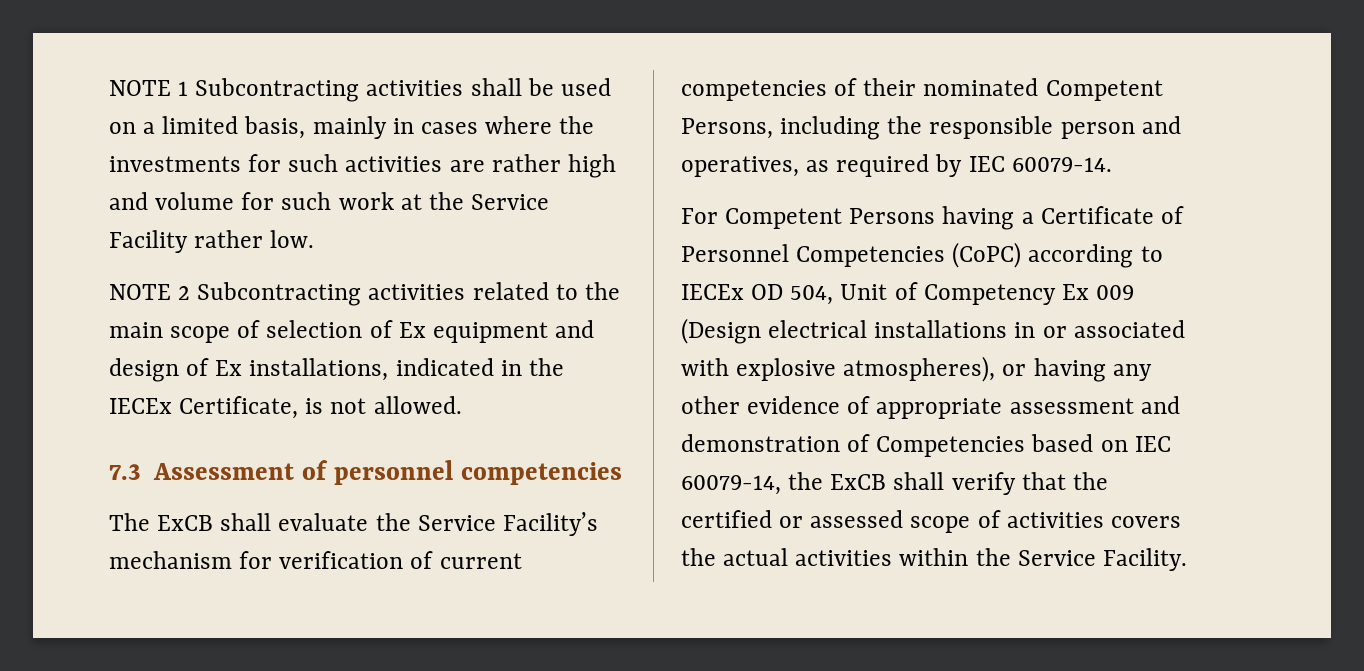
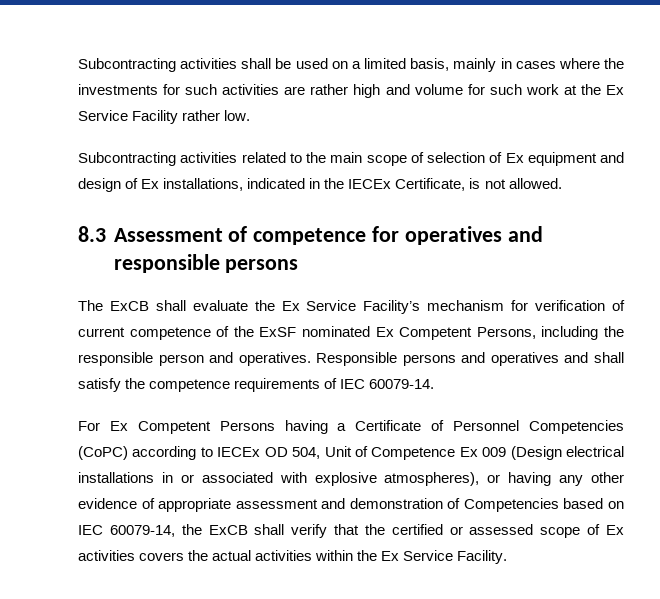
- NOTE 1 Subcontracting activities shall be used on a limited basis, mainly in cases where the investments for such activities are rather high and volume for such work at the Service Facility rather low.
+ Subcontracting activities shall be used on a limited basis, mainly in cases where the investments for such activities are rather high and volume for such work at the Ex Service Facility rather low.
- NOTE 2 Subcontracting activities related to the main scope of selection of Ex equipment and design of Ex installations, indicated in the IECEx Certificate, is not allowed.
+ Subcontracting activities related to the main scope of selection of Ex equipment and design of Ex installations, indicated in the IECEx Certificate, is not allowed.
- 7.3 Assessment of personnel competencies
+ 8.3 Assessment of competence for operatives and responsible persons
- The ExCB shall evaluate the Service Facility’s mechanism for verification of current competencies of their nominated Competent Persons, including the responsible person and operatives, as required by IEC 60079-14.
+ The ExCB shall evaluate the Ex Service Facility’s mechanism for verification of current competence of the ExSF nominated Ex Competent Persons, including the responsible person and operatives. Responsible persons and operatives and shall satisfy the competence requirements of IEC 60079-14.
- For Competent Persons having a Certificate of Personnel Competencies (CoPC) according to IECEx OD 504, Unit of Competency Ex 009 (Design electrical installations in or associated with explosive atmospheres), or having any other evidence of appropriate assessment and demonstration of Competencies based on IEC 60079-14, the ExCB shall verify that the certified or assessed scope of activities covers the actual activities within the Service Facility.
+ For Ex Competent Persons having a Certificate of Personnel Competencies (CoPC) according to IECEx OD 504, Unit of Competence Ex 009 (Design electrical installations in or associated with explosive atmospheres), or having any other evidence of appropriate assessment and demonstration of Competencies based on IEC 60079-14, the ExCB shall verify that the certified or assessed scope of Ex activities covers the actual activities within the Ex Service Facility.

